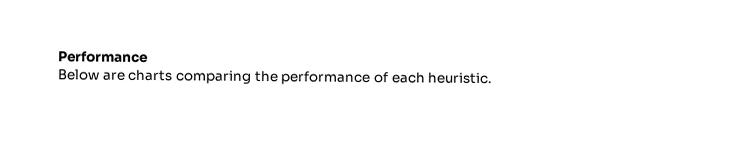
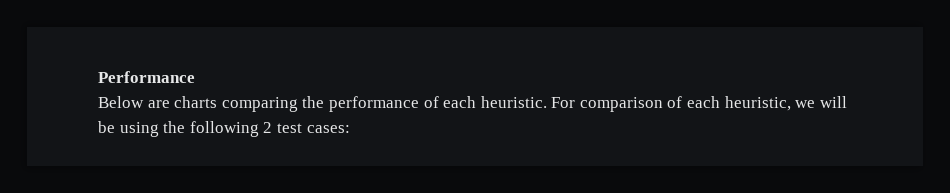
+ For comparison of each heuristic, we will be using the following 2 test cases:

